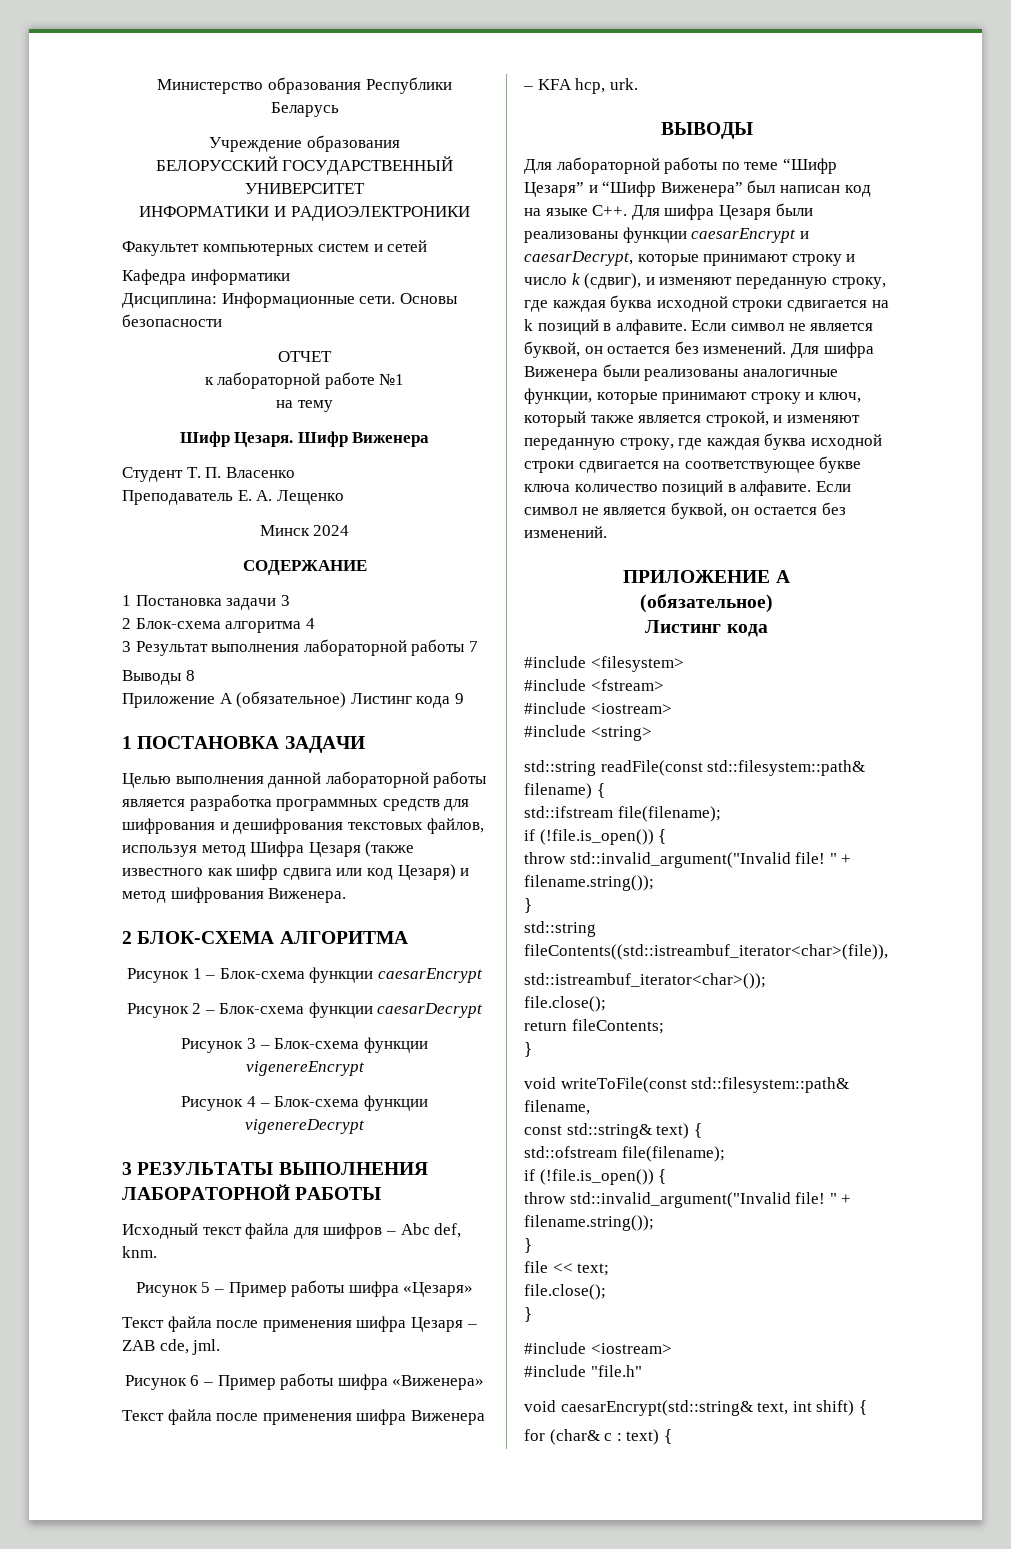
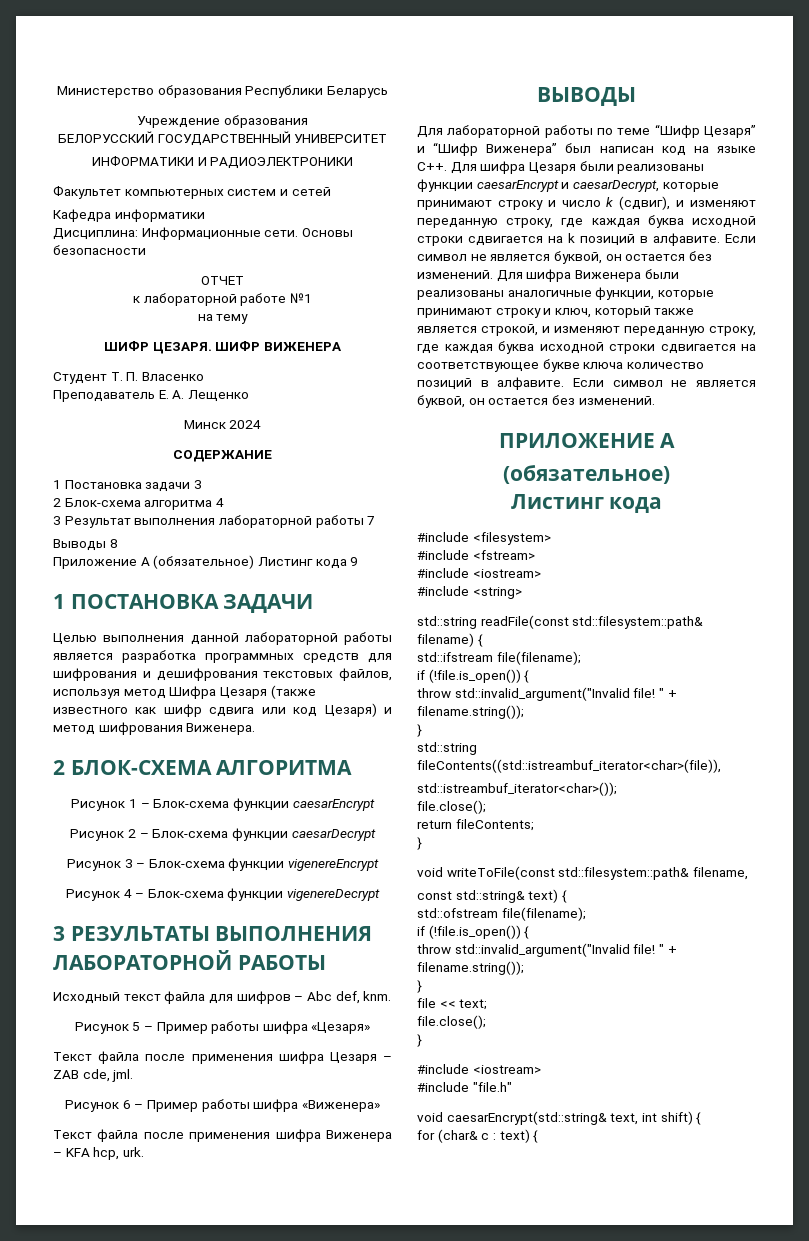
- Шифр Цезаря. Шифр Виженера
+ ШИФР ЦЕЗАРЯ. ШИФР ВИЖЕНЕРА

